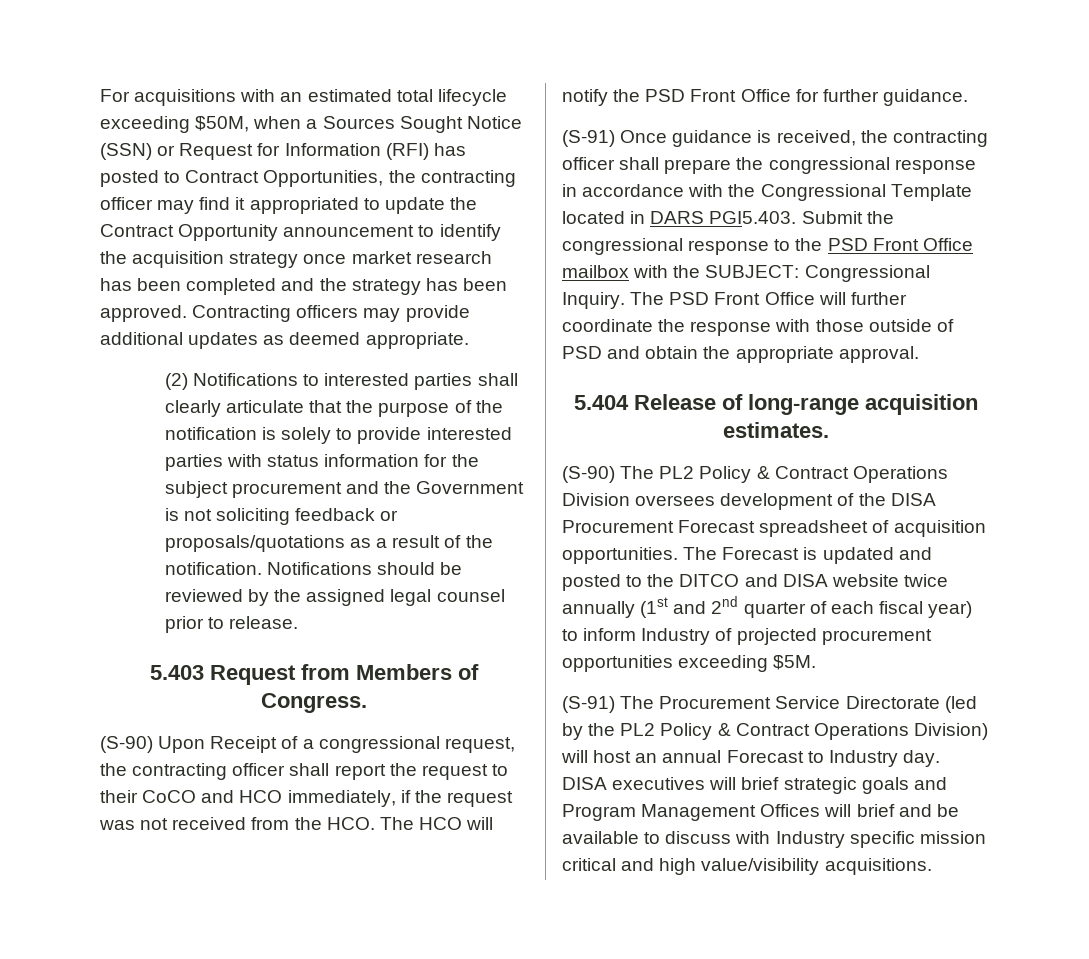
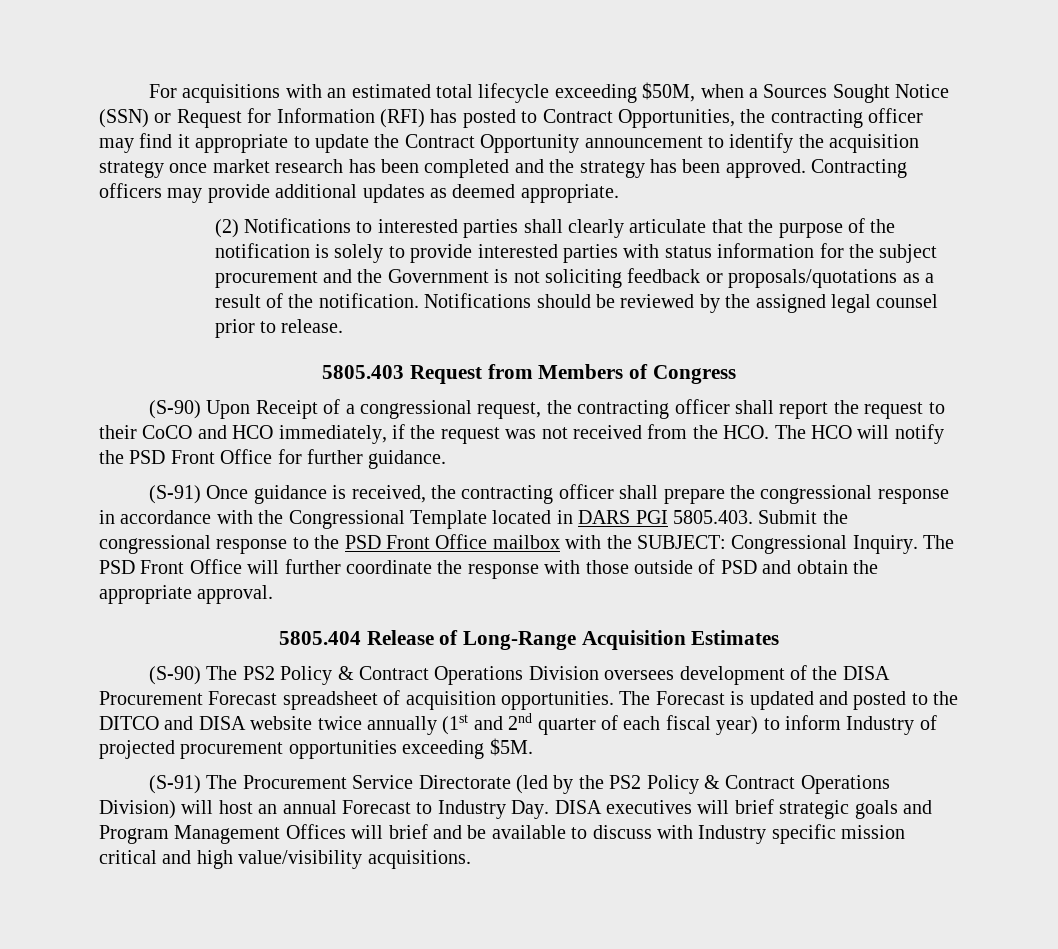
- For acquisitions with an estimated total lifecycle exceeding $50M, when a Sources Sought Notice (SSN) or Request for Information (RFI) has posted to Contract Opportunities, the contracting officer may find it appropriated to update the Contract Opportunity announcement to identify the acquisition strategy once market research has been completed and the strategy has been approved.
+ For acquisitions with an estimated total lifecycle exceeding $50M, when a Sources Sought Notice (SSN) or Request for Information (RFI) has posted to Contract Opportunities, the contracting officer may find it appropriate to update the Contract Opportunity announcement to identify the acquisition strategy once market research has been completed and the strategy has been approved.
- 5.403 Request from Members of Congress.
+ 5805.403 Request from Members of Congress
- (S-91) Once guidance is received, the contracting officer shall prepare the congressional response in accordance with the Congressional Template located in DARS PGI5.403. Submit the congressional response to the PSD Front Office mailbox with the SUBJECT: Congressional Inquiry.
+ (S-91) Once guidance is received, the contracting officer shall prepare the congressional response in accordance with the Congressional Template located in DARS PGI 5805.403. Submit the congressional response to the PSD Front Office mailbox with the SUBJECT: Congressional Inquiry.
- 5.404 Release of long-range acquisition estimates.
+ 5805.404 Release of Long-Range Acquisition Estimates
- (S-90) The PL2 Policy & Contract Operations Division oversees development of the DISA Procurement Forecast spreadsheet of acquisition opportunities.
+ (S-90) The PS2 Policy & Contract Operations Division oversees development of the DISA Procurement Forecast spreadsheet of acquisition opportunities.
- (S-91) The Procurement Service Directorate (led by the PL2 Policy & Contract Operations Division) will host an annual Forecast to Industry day. DISA executives will brief strategic goals and Program Management Offices will brief and be available to discuss with Industry specific mission critical and high value/visibility acquisitions.
+ (S-91) The Procurement Service Directorate (led by the PS2 Policy & Contract Operations Division) will host an annual Forecast to Industry Day. DISA executives will brief strategic goals and Program Management Offices will brief and be available to discuss with Industry specific mission critical and high value/visibility acquisitions.

